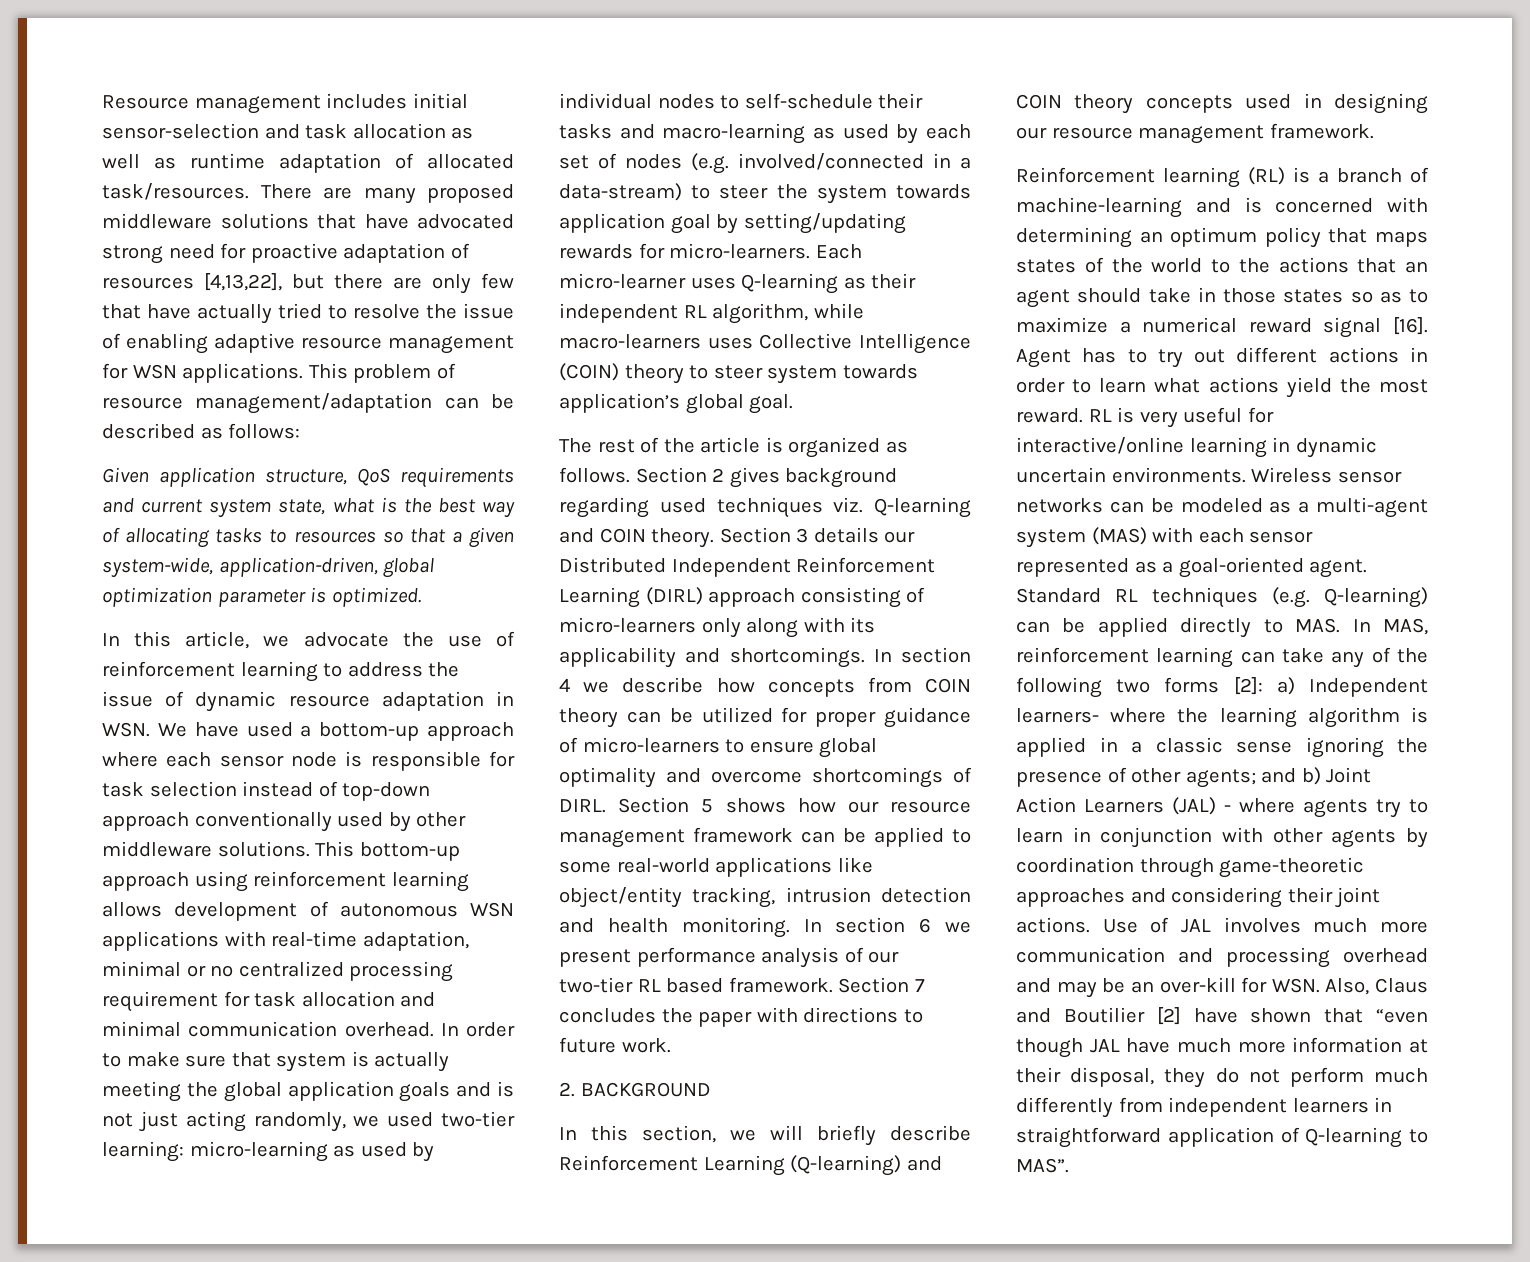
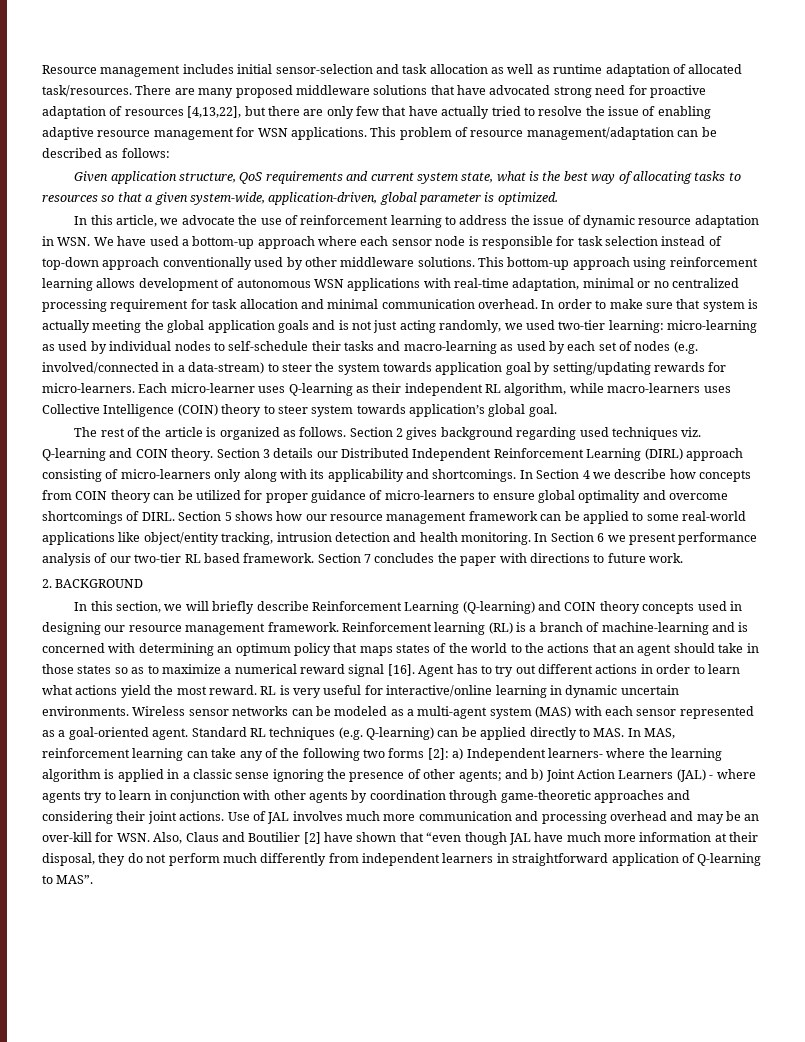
- Given application structure, QoS requirements and current system state, what is the best way of allocating tasks to resources so that a given system-wide, application-driven, global optimization parameter is optimized.
+ Given application structure, QoS requirements and current system state, what is the best way of allocating tasks to resources so that a given system-wide, application-driven, global parameter is optimized.
- In section 4 we describe how concepts from COIN theory can be utilized for proper guidance of micro-learners to ensure global optimality and overcome shortcomings of DIRL.
+ In Section 4 we describe how concepts from COIN theory can be utilized for proper guidance of micro-learners to ensure global optimality and overcome shortcomings of DIRL.
- In section 6 we present performance analysis of our two-tier RL based framework.
+ In Section 6 we present performance analysis of our two-tier RL based framework.
- In this section, we will briefly describe Reinforcement Learning (Q-learning) and COIN theory concepts used in designing our resource management framework.
- Reinforcement learning (RL) is a branch of machine-learning and is concerned with determining an optimum policy that maps states of the world to the actions that an agent should take in those states so as to maximize a numerical reward signal [16].
+ In this section, we will briefly describe Reinforcement Learning (Q-learning) and COIN theory concepts used in designing our resource management framework. Reinforcement learning (RL) is a branch of machine-learning and is concerned with determining an optimum policy that maps states of the world to the actions that an agent should take in those states so as to maximize a numerical reward signal [16].

